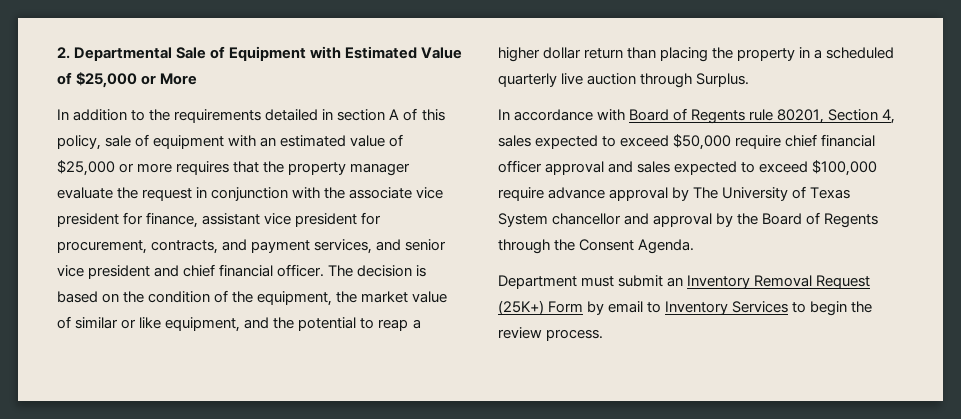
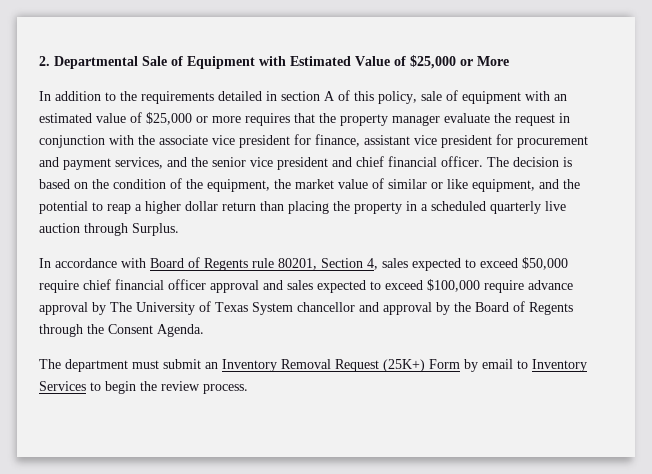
- In addition to the requirements detailed in section A of this policy, sale of equipment with an estimated value of $25,000 or more requires that the property manager evaluate the request in conjunction with the associate vice president for finance, assistant vice president for procurement, contracts, and payment services, and senior vice president and chief financial officer.
+ In addition to the requirements detailed in section A of this policy, sale of equipment with an estimated value of $25,000 or more requires that the property manager evaluate the request in conjunction with the associate vice president for finance, assistant vice president for procurement and payment services, and the senior vice president and chief financial officer.
- Department must submit an Inventory Removal Request (25K+) Form by email to Inventory Services to begin the review process.
+ The department must submit an Inventory Removal Request (25K+) Form by email to Inventory Services to begin the review process.

